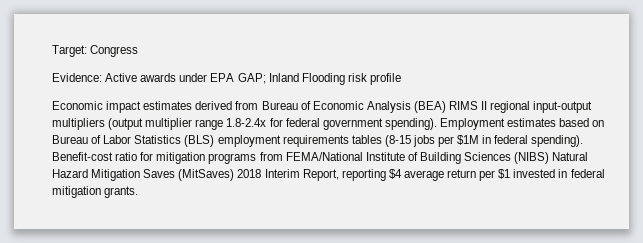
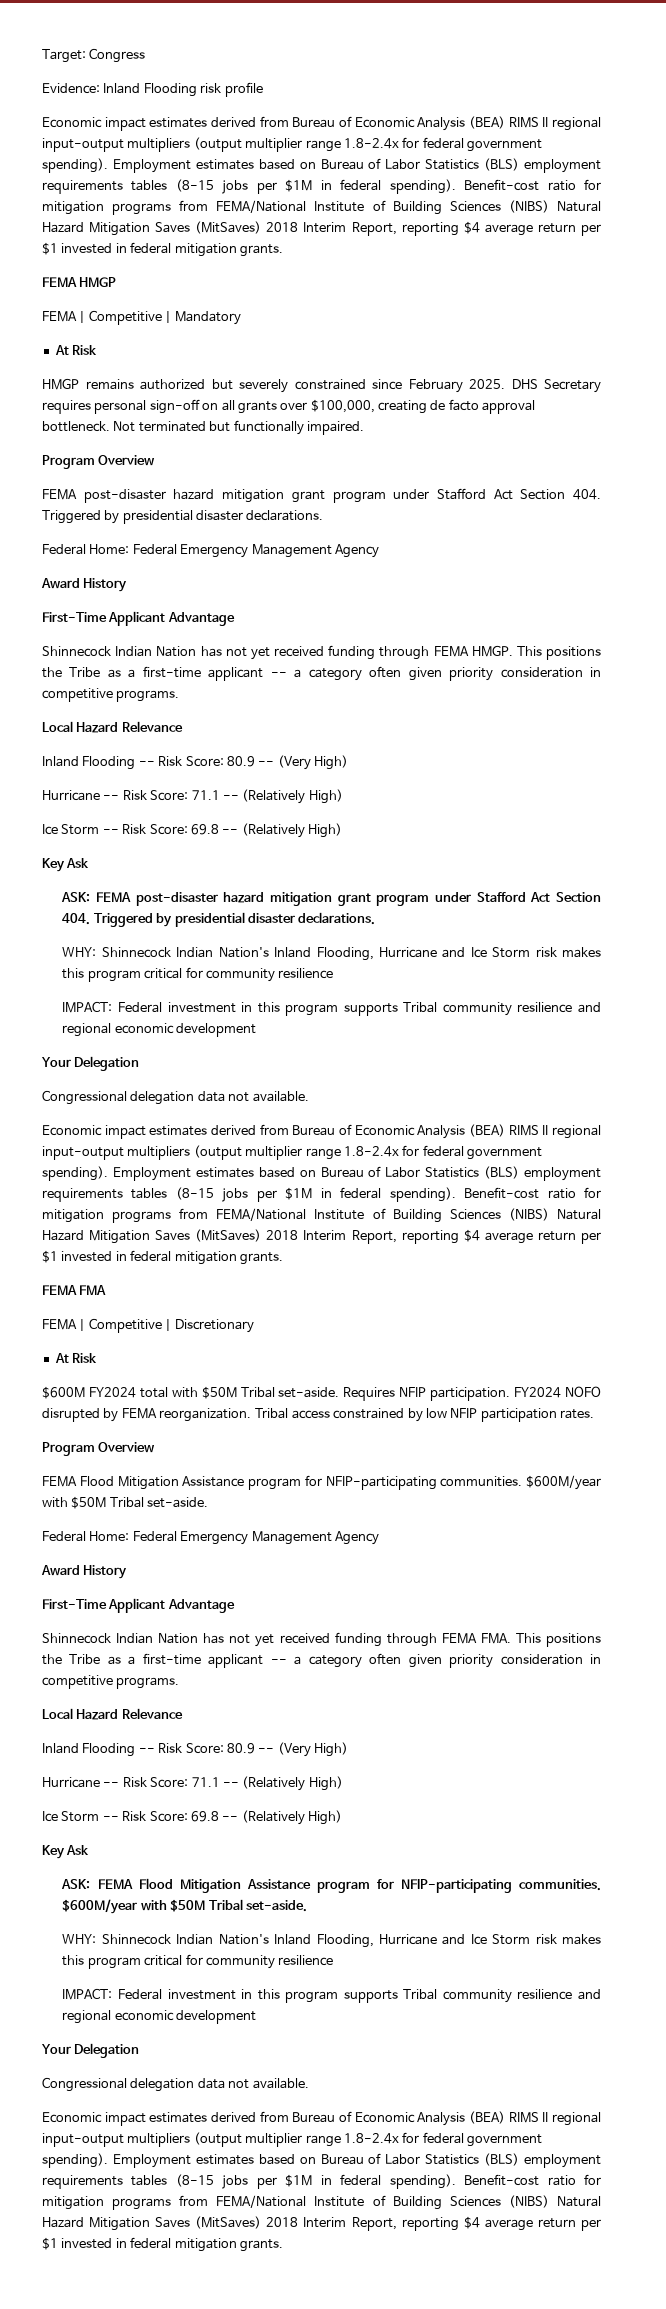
- Evidence: Active awards under EPA GAP; Inland Flooding risk profile
+ Evidence: Inland Flooding risk profile
+ FEMA HMGP
+ FEMA | Competitive | Mandatory
+ At Risk
+ HMGP remains authorized but severely constrained since February 2025. DHS Secretary requires personal sign-off on all grants over $100,000, creating de facto approval bottleneck. Not terminated but functionally impaired.
+ Program Overview
+ FEMA post-disaster hazard mitigation grant program under Stafford Act Section 404. Triggered by presidential disaster declarations.
+ Federal Home: Federal Emergency Management Agency
+ Award History
+ First-Time Applicant Advantage
+ Shinnecock Indian Nation has not yet received funding through FEMA HMGP. This positions the Tribe as a first-time applicant -- a category often given priority consideration in competitive programs.
+ Local Hazard Relevance
+ Inland Flooding -- Risk Score: 80.9 -- (Very High)
+ Hurricane -- Risk Score: 71.1 -- (Relatively High)
+ Ice Storm -- Risk Score: 69.8 -- (Relatively High)
+ Key Ask
+ ASK: FEMA post-disaster hazard mitigation grant program under Stafford Act Section 404. Triggered by presidential disaster declarations.
+ WHY: Shinnecock Indian Nation's Inland Flooding, Hurricane and Ice Storm risk makes this program critical for community resilience
+ IMPACT: Federal investment in this program supports Tribal community resilience and regional economic development
+ Your Delegation
+ Congressional delegation data not available.
+ Economic impact estimates derived from Bureau of Economic Analysis (BEA) RIMS II regional input-output multipliers (output multiplier range 1.8-2.4x for federal government spending). Employment estimates based on Bureau of Labor Statistics (BLS) employment requirements tables (8-15 jobs per $1M in federal spending). Benefit-cost ratio for mitigation programs from FEMA/National Institute of Building Sciences (NIBS) Natural Hazard Mitigation Saves (MitSaves) 2018 Interim Report, reporting $4 average return per $1 invested in federal mitigation grants.
+ FEMA FMA
+ FEMA | Competitive | Discretionary
+ At Risk
+ $600M FY2024 total with $50M Tribal set-aside. Requires NFIP participation. FY2024 NOFO disrupted by FEMA reorganization. Tribal access constrained by low NFIP participation rates.
+ Program Overview
+ FEMA Flood Mitigation Assistance program for NFIP-participating communities. $600M/year with $50M Tribal set-aside.
+ Federal Home: Federal Emergency Management Agency
+ Award History
+ First-Time Applicant Advantage
+ Shinnecock Indian Nation has not yet received funding through FEMA FMA. This positions the Tribe as a first-time applicant -- a category often given priority consideration in competitive programs.
+ Local Hazard Relevance
+ Inland Flooding -- Risk Score: 80.9 -- (Very High)
+ Hurricane -- Risk Score: 71.1 -- (Relatively High)
+ Ice Storm -- Risk Score: 69.8 -- (Relatively High)
+ Key Ask
+ ASK: FEMA Flood Mitigation Assistance program for NFIP-participating communities. $600M/year with $50M Tribal set-aside.
+ WHY: Shinnecock Indian Nation's Inland Flooding, Hurricane and Ice Storm risk makes this program critical for community resilience
+ IMPACT: Federal investment in this program supports Tribal community resilience and regional economic development
+ Your Delegation
+ Congressional delegation data not available.
+ Economic impact estimates derived from Bureau of Economic Analysis (BEA) RIMS II regional input-output multipliers (output multiplier range 1.8-2.4x for federal government spending). Employment estimates based on Bureau of Labor Statistics (BLS) employment requirements tables (8-15 jobs per $1M in federal spending). Benefit-cost ratio for mitigation programs from FEMA/National Institute of Building Sciences (NIBS) Natural Hazard Mitigation Saves (MitSaves) 2018 Interim Report, reporting $4 average return per $1 invested in federal mitigation grants.

